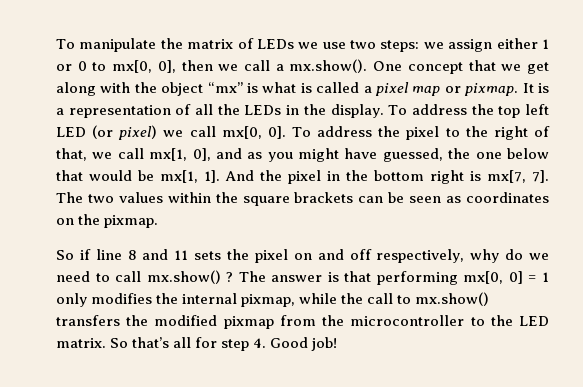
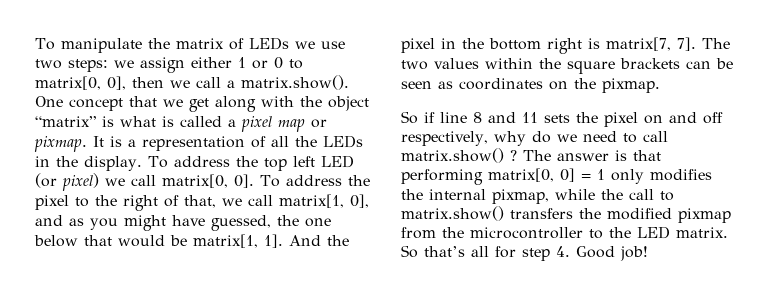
- To manipulate the matrix of LEDs we use two steps: we assign either 1 or 0 to mx[0, 0], then we call a mx.show(). One concept that we get along with the object “mx” is what is called a pixel map or pixmap.
+ To manipulate the matrix of LEDs we use two steps: we assign either 1 or 0 to matrix[0, 0], then we call a matrix.show(). One concept that we get along with the object “matrix” is what is called a pixel map or pixmap.
- To address the top left LED (or pixel) we call mx[0, 0].
+ To address the top left LED (or pixel) we call matrix[0, 0].
- To address the pixel to the right of that, we call mx[1, 0], and as you might have guessed, the one below that would be mx[1, 1].
+ To address the pixel to the right of that, we call matrix[1, 0], and as you might have guessed, the one below that would be matrix[1, 1].
- And the pixel in the bottom right is mx[7, 7].
+ And the pixel in the bottom right is matrix[7, 7].
- So if line 8 and 11 sets the pixel on and off respectively, why do we need to call mx.show() ?
+ So if line 8 and 11 sets the pixel on and off respectively, why do we need to call matrix.show() ?
- The answer is that performing mx[0, 0] = 1 only modifies the internal pixmap, while the call to mx.show() transfers the modified pixmap from the microcontroller to the LED matrix.
+ The answer is that performing matrix[0, 0] = 1 only modifies the internal pixmap, while the call to matrix.show() transfers the modified pixmap from the microcontroller to the LED matrix.

